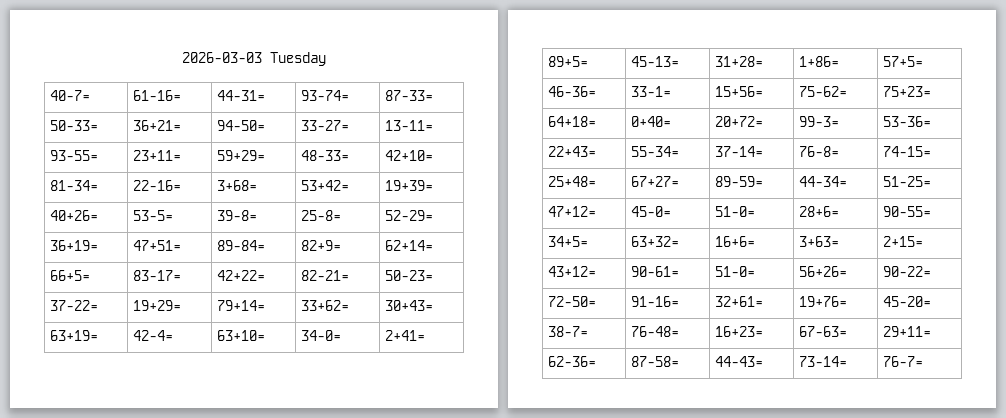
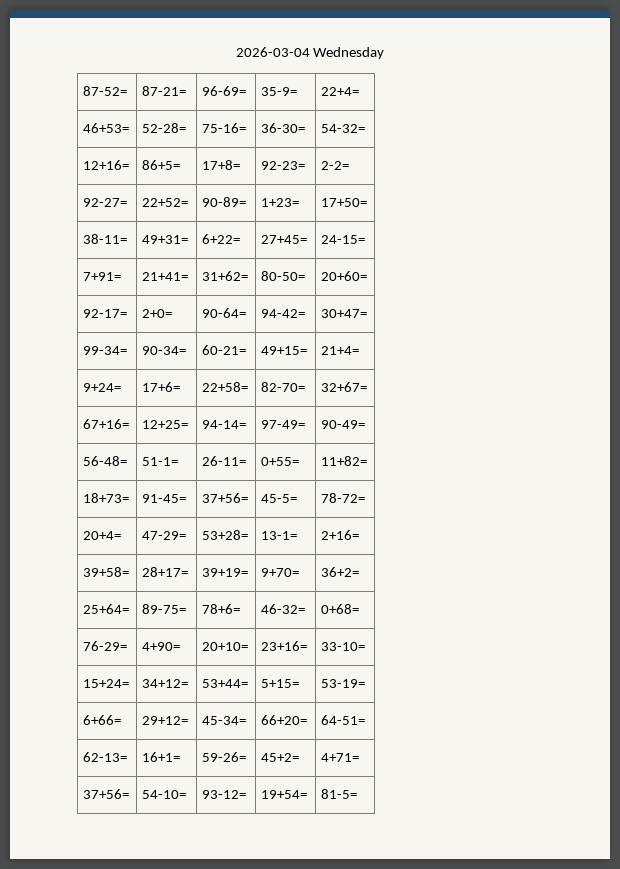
- 2026-03-03 Tuesday
- 40-7= | 61-16= | 44-31= | 93-74= | 87-33=
- 50-33= | 36+21= | 94-50= | 33-27= | 13-11=
- 93-55= | 23+11= | 59+29= | 48-33= | 42+10=
- 81-34= | 22-16= | 3+68= | 53+42= | 19+39=
- 40+26= | 53-5= | 39-8= | 25-8= | 52-29=
- 36+19= | 47+51= | 89-84= | 82+9= | 62+14=
- 66+5= | 83-17= | 42+22= | 82-21= | 50-23=
- 37-22= | 19+29= | 79+14= | 33+62= | 30+43=
- 63+19= | 42-4= | 63+10= | 34-0= | 2+41=
- 89+5= | 45-13= | 31+28= | 1+86= | 57+5=
- 46-36= | 33-1= | 15+56= | 75-62= | 75+23=
- 64+18= | 0+40= | 20+72= | 99-3= | 53-36=
- 22+43= | 55-34= | 37-14= | 76-8= | 74-15=
- 25+48= | 67+27= | 89-59= | 44-34= | 51-25=
- 47+12= | 45-0= | 51-0= | 28+6= | 90-55=
- 34+5= | 63+32= | 16+6= | 3+63= | 2+15=
- 43+12= | 90-61= | 51-0= | 56+26= | 90-22=
- 72-50= | 91-16= | 32+61= | 19+76= | 45-20=
- 38-7= | 76-48= | 16+23= | 67-63= | 29+11=
- 62-36= | 87-58= | 44-43= | 73-14= | 76-7=
+ 2026-03-04 Wednesday
+ 87-52= | 87-21= | 96-69= | 35-9= | 22+4=
+ 46+53= | 52-28= | 75-16= | 36-30= | 54-32=
+ 12+16= | 86+5= | 17+8= | 92-23= | 2-2=
+ 92-27= | 22+52= | 90-89= | 1+23= | 17+50=
+ 38-11= | 49+31= | 6+22= | 27+45= | 24-15=
+ 7+91= | 21+41= | 31+62= | 80-50= | 20+60=
+ 92-17= | 2+0= | 90-64= | 94-42= | 30+47=
+ 99-34= | 90-34= | 60-21= | 49+15= | 21+4=
+ 9+24= | 17+6= | 22+58= | 82-70= | 32+67=
+ 67+16= | 12+25= | 94-14= | 97-49= | 90-49=
+ 56-48= | 51-1= | 26-11= | 0+55= | 11+82=
+ 18+73= | 91-45= | 37+56= | 45-5= | 78-72=
+ 20+4= | 47-29= | 53+28= | 13-1= | 2+16=
+ 39+58= | 28+17= | 39+19= | 9+70= | 36+2=
+ 25+64= | 89-75= | 78+6= | 46-32= | 0+68=
+ 76-29= | 4+90= | 20+10= | 23+16= | 33-10=
+ 15+24= | 34+12= | 53+44= | 5+15= | 53-19=
+ 6+66= | 29+12= | 45-34= | 66+20= | 64-51=
+ 62-13= | 16+1= | 59-26= | 45+2= | 4+71=
+ 37+56= | 54-10= | 93-12= | 19+54= | 81-5=

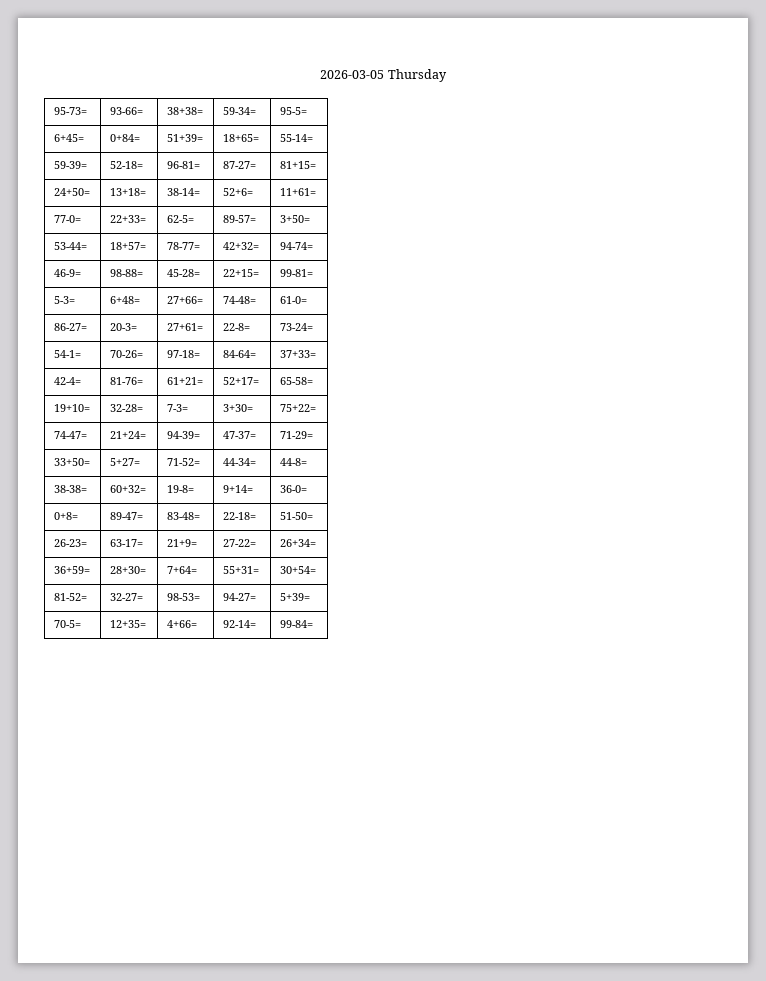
- 2026-03-04 Wednesday
- 87-52= | 87-21= | 96-69= | 35-9= | 22+4=
- 46+53= | 52-28= | 75-16= | 36-30= | 54-32=
- 12+16= | 86+5= | 17+8= | 92-23= | 2-2=
- 92-27= | 22+52= | 90-89= | 1+23= | 17+50=
- 38-11= | 49+31= | 6+22= | 27+45= | 24-15=
- 7+91= | 21+41= | 31+62= | 80-50= | 20+60=
- 92-17= | 2+0= | 90-64= | 94-42= | 30+47=
- 99-34= | 90-34= | 60-21= | 49+15= | 21+4=
- 9+24= | 17+6= | 22+58= | 82-70= | 32+67=
- 67+16= | 12+25= | 94-14= | 97-49= | 90-49=
- 56-48= | 51-1= | 26-11= | 0+55= | 11+82=
- 18+73= | 91-45= | 37+56= | 45-5= | 78-72=
- 20+4= | 47-29= | 53+28= | 13-1= | 2+16=
- 39+58= | 28+17= | 39+19= | 9+70= | 36+2=
- 25+64= | 89-75= | 78+6= | 46-32= | 0+68=
- 76-29= | 4+90= | 20+10= | 23+16= | 33-10=
- 15+24= | 34+12= | 53+44= | 5+15= | 53-19=
- 6+66= | 29+12= | 45-34= | 66+20= | 64-51=
- 62-13= | 16+1= | 59-26= | 45+2= | 4+71=
- 37+56= | 54-10= | 93-12= | 19+54= | 81-5=
+ 2026-03-05 Thursday
+ 95-73= | 93-66= | 38+38= | 59-34= | 95-5=
+ 6+45= | 0+84= | 51+39= | 18+65= | 55-14=
+ 59-39= | 52-18= | 96-81= | 87-27= | 81+15=
+ 24+50= | 13+18= | 38-14= | 52+6= | 11+61=
+ 77-0= | 22+33= | 62-5= | 89-57= | 3+50=
+ 53-44= | 18+57= | 78-77= | 42+32= | 94-74=
+ 46-9= | 98-88= | 45-28= | 22+15= | 99-81=
+ 5-3= | 6+48= | 27+66= | 74-48= | 61-0=
+ 86-27= | 20-3= | 27+61= | 22-8= | 73-24=
+ 54-1= | 70-26= | 97-18= | 84-64= | 37+33=
+ 42-4= | 81-76= | 61+21= | 52+17= | 65-58=
+ 19+10= | 32-28= | 7-3= | 3+30= | 75+22=
+ 74-47= | 21+24= | 94-39= | 47-37= | 71-29=
+ 33+50= | 5+27= | 71-52= | 44-34= | 44-8=
+ 38-38= | 60+32= | 19-8= | 9+14= | 36-0=
+ 0+8= | 89-47= | 83-48= | 22-18= | 51-50=
+ 26-23= | 63-17= | 21+9= | 27-22= | 26+34=
+ 36+59= | 28+30= | 7+64= | 55+31= | 30+54=
+ 81-52= | 32-27= | 98-53= | 94-27= | 5+39=
+ 70-5= | 12+35= | 4+66= | 92-14= | 99-84=

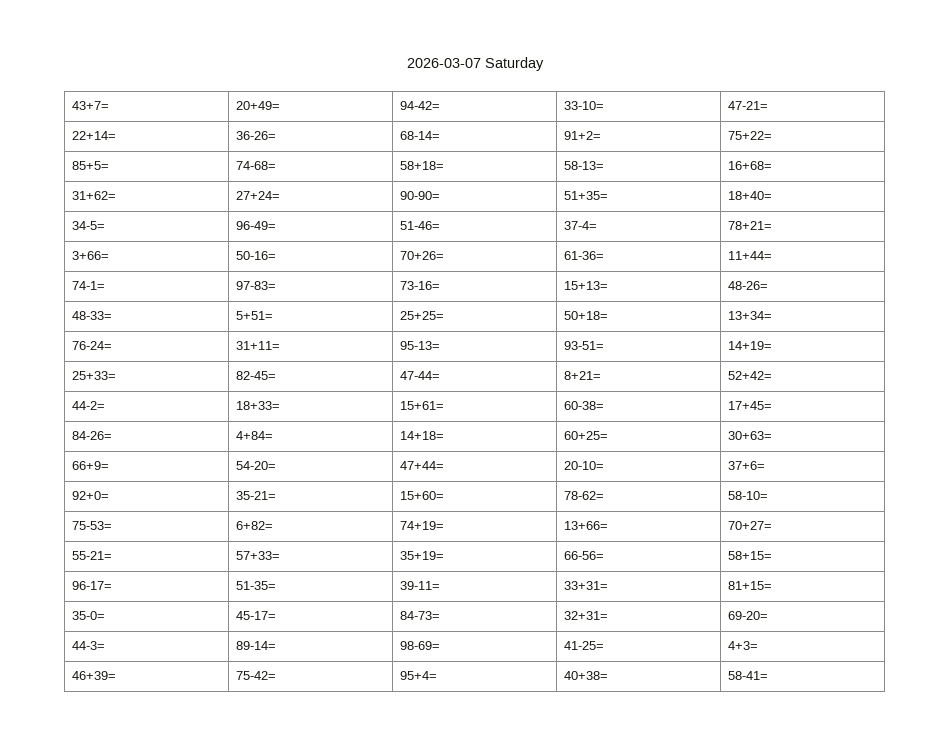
- 2026-03-05 Thursday
- 95-73= | 93-66= | 38+38= | 59-34= | 95-5=
- 6+45= | 0+84= | 51+39= | 18+65= | 55-14=
- 59-39= | 52-18= | 96-81= | 87-27= | 81+15=
- 24+50= | 13+18= | 38-14= | 52+6= | 11+61=
- 77-0= | 22+33= | 62-5= | 89-57= | 3+50=
- 53-44= | 18+57= | 78-77= | 42+32= | 94-74=
- 46-9= | 98-88= | 45-28= | 22+15= | 99-81=
- 5-3= | 6+48= | 27+66= | 74-48= | 61-0=
- 86-27= | 20-3= | 27+61= | 22-8= | 73-24=
- 54-1= | 70-26= | 97-18= | 84-64= | 37+33=
- 42-4= | 81-76= | 61+21= | 52+17= | 65-58=
- 19+10= | 32-28= | 7-3= | 3+30= | 75+22=
- 74-47= | 21+24= | 94-39= | 47-37= | 71-29=
- 33+50= | 5+27= | 71-52= | 44-34= | 44-8=
- 38-38= | 60+32= | 19-8= | 9+14= | 36-0=
- 0+8= | 89-47= | 83-48= | 22-18= | 51-50=
- 26-23= | 63-17= | 21+9= | 27-22= | 26+34=
- 36+59= | 28+30= | 7+64= | 55+31= | 30+54=
- 81-52= | 32-27= | 98-53= | 94-27= | 5+39=
- 70-5= | 12+35= | 4+66= | 92-14= | 99-84=
+ 2026-03-07 Saturday
+ 43+7= | 20+49= | 94-42= | 33-10= | 47-21=
+ 22+14= | 36-26= | 68-14= | 91+2= | 75+22=
+ 85+5= | 74-68= | 58+18= | 58-13= | 16+68=
+ 31+62= | 27+24= | 90-90= | 51+35= | 18+40=
+ 34-5= | 96-49= | 51-46= | 37-4= | 78+21=
+ 3+66= | 50-16= | 70+26= | 61-36= | 11+44=
+ 74-1= | 97-83= | 73-16= | 15+13= | 48-26=
+ 48-33= | 5+51= | 25+25= | 50+18= | 13+34=
+ 76-24= | 31+11= | 95-13= | 93-51= | 14+19=
+ 25+33= | 82-45= | 47-44= | 8+21= | 52+42=
+ 44-2= | 18+33= | 15+61= | 60-38= | 17+45=
+ 84-26= | 4+84= | 14+18= | 60+25= | 30+63=
+ 66+9= | 54-20= | 47+44= | 20-10= | 37+6=
+ 92+0= | 35-21= | 15+60= | 78-62= | 58-10=
+ 75-53= | 6+82= | 74+19= | 13+66= | 70+27=
+ 55-21= | 57+33= | 35+19= | 66-56= | 58+15=
+ 96-17= | 51-35= | 39-11= | 33+31= | 81+15=
+ 35-0= | 45-17= | 84-73= | 32+31= | 69-20=
+ 44-3= | 89-14= | 98-69= | 41-25= | 4+3=
+ 46+39= | 75-42= | 95+4= | 40+38= | 58-41=

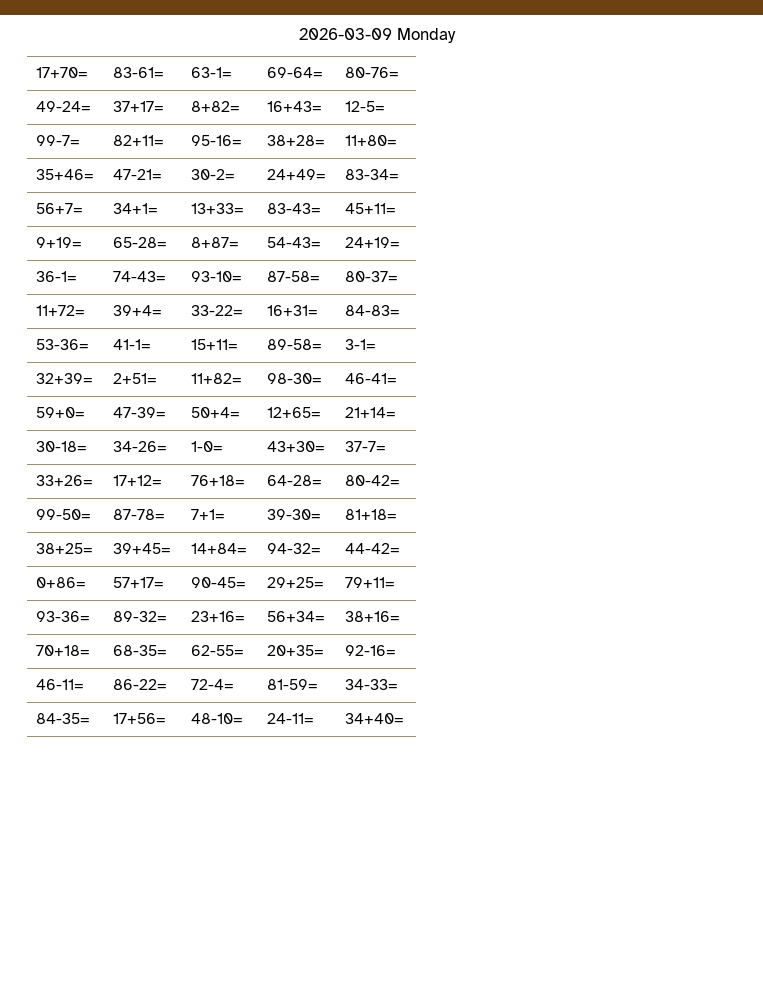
- 2026-03-07 Saturday
- 43+7= | 20+49= | 94-42= | 33-10= | 47-21=
- 22+14= | 36-26= | 68-14= | 91+2= | 75+22=
- 85+5= | 74-68= | 58+18= | 58-13= | 16+68=
- 31+62= | 27+24= | 90-90= | 51+35= | 18+40=
- 34-5= | 96-49= | 51-46= | 37-4= | 78+21=
- 3+66= | 50-16= | 70+26= | 61-36= | 11+44=
- 74-1= | 97-83= | 73-16= | 15+13= | 48-26=
- 48-33= | 5+51= | 25+25= | 50+18= | 13+34=
- 76-24= | 31+11= | 95-13= | 93-51= | 14+19=
- 25+33= | 82-45= | 47-44= | 8+21= | 52+42=
- 44-2= | 18+33= | 15+61= | 60-38= | 17+45=
- 84-26= | 4+84= | 14+18= | 60+25= | 30+63=
- 66+9= | 54-20= | 47+44= | 20-10= | 37+6=
- 92+0= | 35-21= | 15+60= | 78-62= | 58-10=
- 75-53= | 6+82= | 74+19= | 13+66= | 70+27=
- 55-21= | 57+33= | 35+19= | 66-56= | 58+15=
- 96-17= | 51-35= | 39-11= | 33+31= | 81+15=
- 35-0= | 45-17= | 84-73= | 32+31= | 69-20=
- 44-3= | 89-14= | 98-69= | 41-25= | 4+3=
- 46+39= | 75-42= | 95+4= | 40+38= | 58-41=
+ 2026-03-09 Monday
+ 17+70= | 83-61= | 63-1= | 69-64= | 80-76=
+ 49-24= | 37+17= | 8+82= | 16+43= | 12-5=
+ 99-7= | 82+11= | 95-16= | 38+28= | 11+80=
+ 35+46= | 47-21= | 30-2= | 24+49= | 83-34=
+ 56+7= | 34+1= | 13+33= | 83-43= | 45+11=
+ 9+19= | 65-28= | 8+87= | 54-43= | 24+19=
+ 36-1= | 74-43= | 93-10= | 87-58= | 80-37=
+ 11+72= | 39+4= | 33-22= | 16+31= | 84-83=
+ 53-36= | 41-1= | 15+11= | 89-58= | 3-1=
+ 32+39= | 2+51= | 11+82= | 98-30= | 46-41=
+ 59+0= | 47-39= | 50+4= | 12+65= | 21+14=
+ 30-18= | 34-26= | 1-0= | 43+30= | 37-7=
+ 33+26= | 17+12= | 76+18= | 64-28= | 80-42=
+ 99-50= | 87-78= | 7+1= | 39-30= | 81+18=
+ 38+25= | 39+45= | 14+84= | 94-32= | 44-42=
+ 0+86= | 57+17= | 90-45= | 29+25= | 79+11=
+ 93-36= | 89-32= | 23+16= | 56+34= | 38+16=
+ 70+18= | 68-35= | 62-55= | 20+35= | 92-16=
+ 46-11= | 86-22= | 72-4= | 81-59= | 34-33=
+ 84-35= | 17+56= | 48-10= | 24-11= | 34+40=

